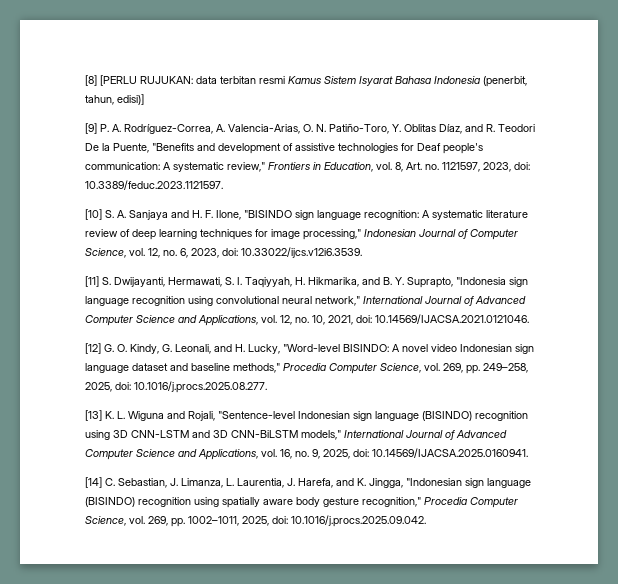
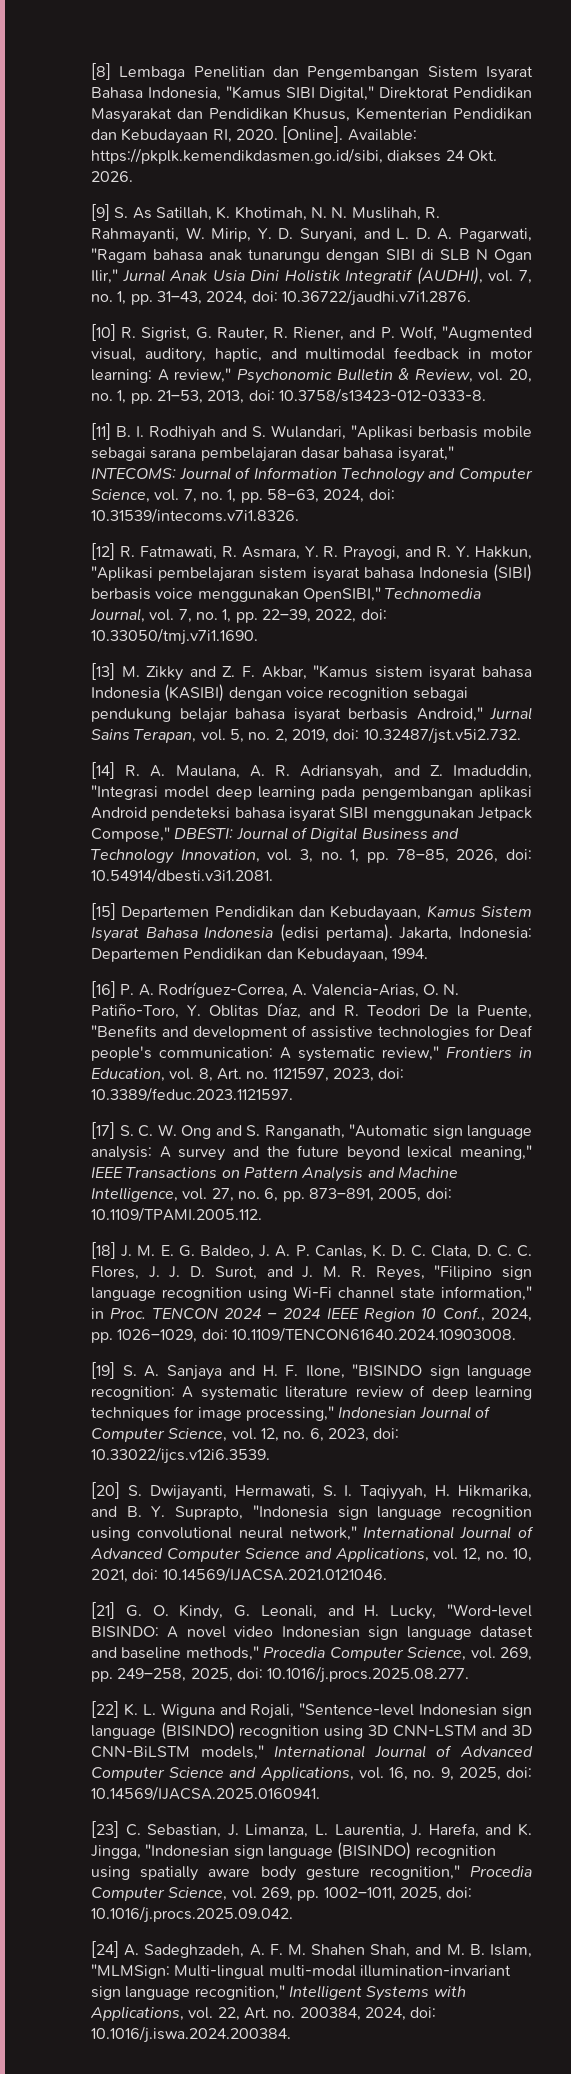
- [8] [PERLU RUJUKAN: data terbitan resmi Kamus Sistem Isyarat Bahasa Indonesia (penerbit, tahun, edisi)]
- [9] P. A. Rodríguez-Correa, A. Valencia-Arias, O. N. Patiño-Toro, Y. Oblitas Díaz, and R. Teodori De la Puente, "Benefits and development of assistive technologies for Deaf people's communication: A systematic review," Frontiers in Education, vol. 8, Art. no. 1121597, 2023, doi: 10.3389/feduc.2023.1121597.
+ [8] Lembaga Penelitian dan Pengembangan Sistem Isyarat Bahasa Indonesia, "Kamus SIBI Digital," Direktorat Pendidikan Masyarakat dan Pendidikan Khusus, Kementerian Pendidikan dan Kebudayaan RI, 2020. [Online]. Available: https://pkplk.kemendikdasmen.go.id/sibi, diakses 24 Okt. 2026.
+ [9] S. As Satillah, K. Khotimah, N. N. Muslihah, R. Rahmayanti, W. Mirip, Y. D. Suryani, and L. D. A. Pagarwati, "Ragam bahasa anak tunarungu dengan SIBI di SLB N Ogan Ilir," Jurnal Anak Usia Dini Holistik Integratif (AUDHI), vol. 7, no. 1, pp. 31–43, 2024, doi: 10.36722/jaudhi.v7i1.2876.
+ [10] R. Sigrist, G. Rauter, R. Riener, and P. Wolf, "Augmented visual, auditory, haptic, and multimodal feedback in motor learning: A review," Psychonomic Bulletin & Review, vol. 20, no. 1, pp. 21–53, 2013, doi: 10.3758/s13423-012-0333-8.
+ [11] B. I. Rodhiyah and S. Wulandari, "Aplikasi berbasis mobile sebagai sarana pembelajaran dasar bahasa isyarat," INTECOMS: Journal of Information Technology and Computer Science, vol. 7, no. 1, pp. 58–63, 2024, doi: 10.31539/intecoms.v7i1.8326.
+ [12] R. Fatmawati, R. Asmara, Y. R. Prayogi, and R. Y. Hakkun, "Aplikasi pembelajaran sistem isyarat bahasa Indonesia (SIBI) berbasis voice menggunakan OpenSIBI," Technomedia Journal, vol. 7, no. 1, pp. 22–39, 2022, doi: 10.33050/tmj.v7i1.1690.
+ [13] M. Zikky and Z. F. Akbar, "Kamus sistem isyarat bahasa Indonesia (KASIBI) dengan voice recognition sebagai pendukung belajar bahasa isyarat berbasis Android," Jurnal Sains Terapan, vol. 5, no. 2, 2019, doi: 10.32487/jst.v5i2.732.
+ [14] R. A. Maulana, A. R. Adriansyah, and Z. Imaduddin, "Integrasi model deep learning pada pengembangan aplikasi Android pendeteksi bahasa isyarat SIBI menggunakan Jetpack Compose," DBESTI: Journal of Digital Business and Technology Innovation, vol. 3, no. 1, pp. 78–85, 2026, doi: 10.54914/dbesti.v3i1.2081.
+ [15] Departemen Pendidikan dan Kebudayaan, Kamus Sistem Isyarat Bahasa Indonesia (edisi pertama). Jakarta, Indonesia: Departemen Pendidikan dan Kebudayaan, 1994.
+ [16] P. A. Rodríguez-Correa, A. Valencia-Arias, O. N. Patiño-Toro, Y. Oblitas Díaz, and R. Teodori De la Puente, "Benefits and development of assistive technologies for Deaf people's communication: A systematic review," Frontiers in Education, vol. 8, Art. no. 1121597, 2023, doi: 10.3389/feduc.2023.1121597.
- [10] S. A. Sanjaya and H. F. Ilone, "BISINDO sign language recognition: A systematic literature review of deep learning techniques for image processing," Indonesian Journal of Computer Science, vol. 12, no. 6, 2023, doi: 10.33022/ijcs.v12i6.3539.
+ [17] S. C. W. Ong and S. Ranganath, "Automatic sign language analysis: A survey and the future beyond lexical meaning," IEEE Transactions on Pattern Analysis and Machine Intelligence, vol. 27, no. 6, pp. 873–891, 2005, doi: 10.1109/TPAMI.2005.112.
+ [18] J. M. E. G. Baldeo, J. A. P. Canlas, K. D. C. Clata, D. C. C. Flores, J. J. D. Surot, and J. M. R. Reyes, "Filipino sign language recognition using Wi-Fi channel state information," in Proc. TENCON 2024 – 2024 IEEE Region 10 Conf., 2024, pp. 1026–1029, doi: 10.1109/TENCON61640.2024.10903008.
+ [19] S. A. Sanjaya and H. F. Ilone, "BISINDO sign language recognition: A systematic literature review of deep learning techniques for image processing," Indonesian Journal of Computer Science, vol. 12, no. 6, 2023, doi: 10.33022/ijcs.v12i6.3539.
- [11] S. Dwijayanti, Hermawati, S. I. Taqiyyah, H. Hikmarika, and B. Y. Suprapto, "Indonesia sign language recognition using convolutional neural network," International Journal of Advanced Computer Science and Applications, vol. 12, no. 10, 2021, doi: 10.14569/IJACSA.2021.0121046.
+ [20] S. Dwijayanti, Hermawati, S. I. Taqiyyah, H. Hikmarika, and B. Y. Suprapto, "Indonesia sign language recognition using convolutional neural network," International Journal of Advanced Computer Science and Applications, vol. 12, no. 10, 2021, doi: 10.14569/IJACSA.2021.0121046.
- [12] G. O. Kindy, G. Leonali, and H. Lucky, "Word-level BISINDO: A novel video Indonesian sign language dataset and baseline methods," Procedia Computer Science, vol. 269, pp. 249–258, 2025, doi: 10.1016/j.procs.2025.08.277.
+ [21] G. O. Kindy, G. Leonali, and H. Lucky, "Word-level BISINDO: A novel video Indonesian sign language dataset and baseline methods," Procedia Computer Science, vol. 269, pp. 249–258, 2025, doi: 10.1016/j.procs.2025.08.277.
- [13] K. L. Wiguna and Rojali, "Sentence-level Indonesian sign language (BISINDO) recognition using 3D CNN-LSTM and 3D CNN-BiLSTM models," International Journal of Advanced Computer Science and Applications, vol. 16, no. 9, 2025, doi: 10.14569/IJACSA.2025.0160941.
+ [22] K. L. Wiguna and Rojali, "Sentence-level Indonesian sign language (BISINDO) recognition using 3D CNN-LSTM and 3D CNN-BiLSTM models," International Journal of Advanced Computer Science and Applications, vol. 16, no. 9, 2025, doi: 10.14569/IJACSA.2025.0160941.
- [14] C. Sebastian, J. Limanza, L. Laurentia, J. Harefa, and K. Jingga, "Indonesian sign language (BISINDO) recognition using spatially aware body gesture recognition," Procedia Computer Science, vol. 269, pp. 1002–1011, 2025, doi: 10.1016/j.procs.2025.09.042.
+ [23] C. Sebastian, J. Limanza, L. Laurentia, J. Harefa, and K. Jingga, "Indonesian sign language (BISINDO) recognition using spatially aware body gesture recognition," Procedia Computer Science, vol. 269, pp. 1002–1011, 2025, doi: 10.1016/j.procs.2025.09.042.
+ [24] A. Sadeghzadeh, A. F. M. Shahen Shah, and M. B. Islam, "MLMSign: Multi-lingual multi-modal illumination-invariant sign language recognition," Intelligent Systems with Applications, vol. 22, Art. no. 200384, 2024, doi: 10.1016/j.iswa.2024.200384.

